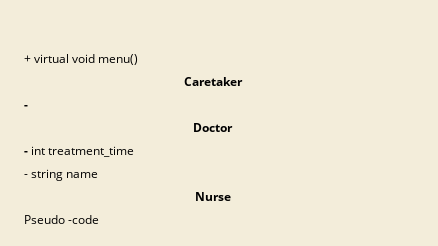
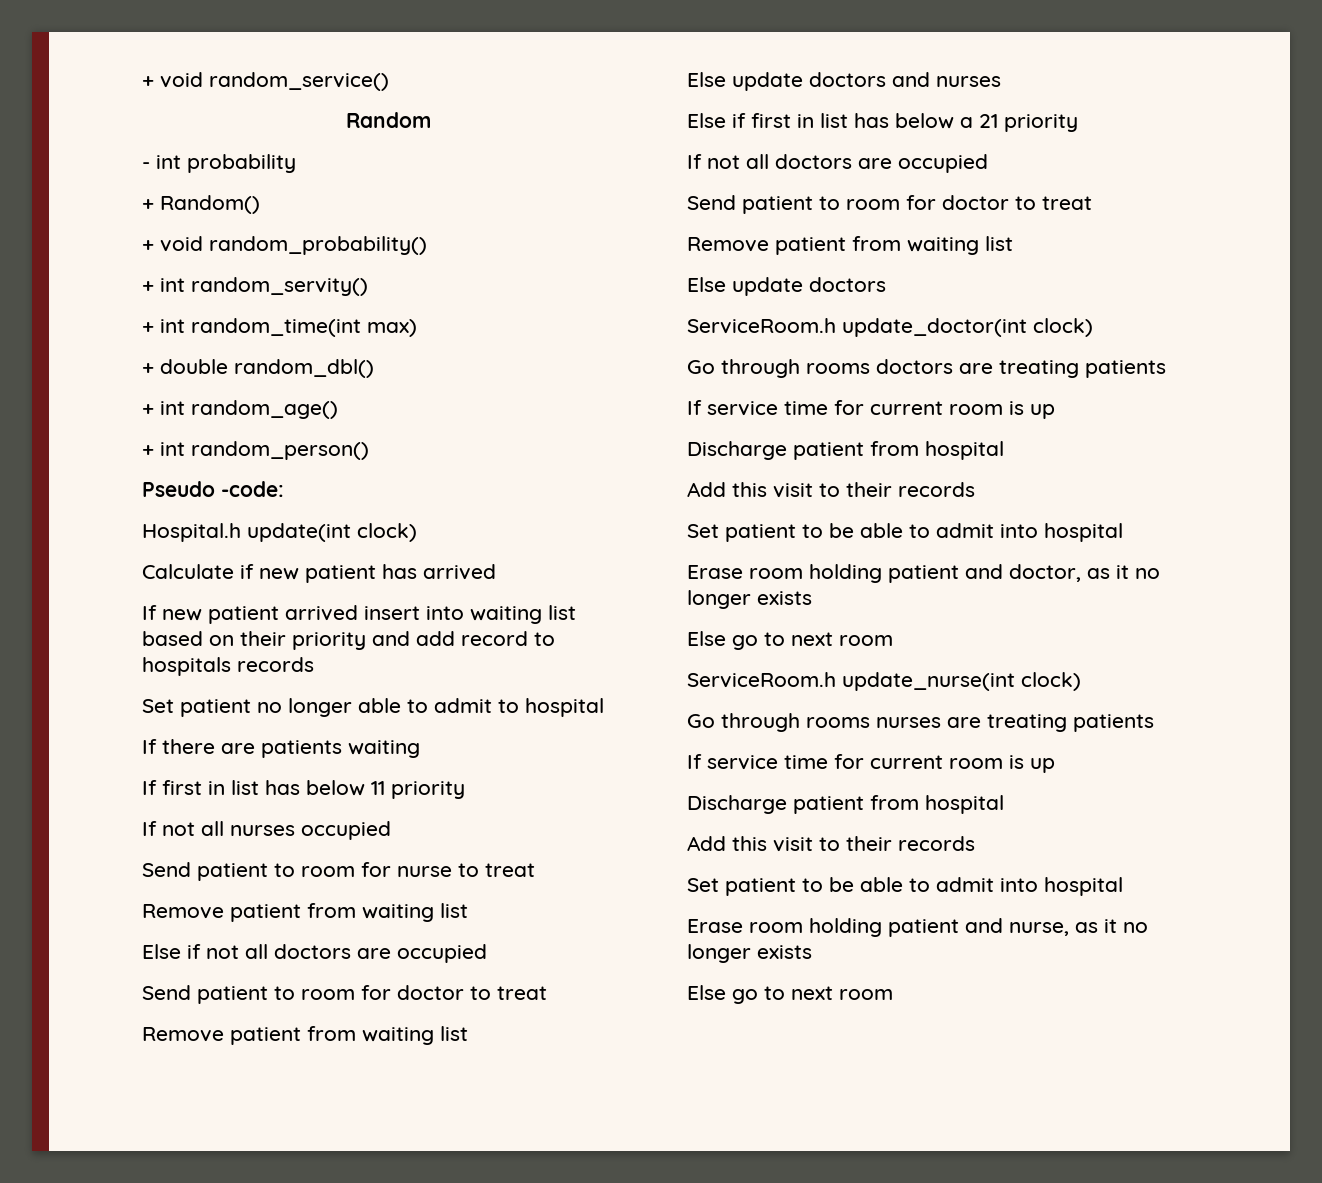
- + virtual void menu()
- Caretaker
- -
- Doctor
- - int treatment_time
- - string name
- Nurse
- Pseudo -code
+ + void random_service()
+ Random
+ - int probability
+ + Random()
+ + void random_probability()
+ + int random_servity()
+ + int random_time(int max)
+ + double random_dbl()
+ + int random_age()
+ + int random_person()
+ Pseudo -code:
+ Hospital.h update(int clock)
+ Calculate if new patient has arrived
+ If new patient arrived insert into waiting list based on their priority and add record to hospitals records
+ Set patient no longer able to admit to hospital
+ If there are patients waiting
+ If first in list has below 11 priority
+ If not all nurses occupied
+ Send patient to room for nurse to treat
+ Remove patient from waiting list
+ Else if not all doctors are occupied
+ Send patient to room for doctor to treat
+ Remove patient from waiting list
+ Else update doctors and nurses
+ Else if first in list has below a 21 priority
+ If not all doctors are occupied
+ Send patient to room for doctor to treat
+ Remove patient from waiting list
+ Else update doctors
+ ServiceRoom.h update_doctor(int clock)
+ Go through rooms doctors are treating patients
+ If service time for current room is up
+ Discharge patient from hospital
+ Add this visit to their records
+ Set patient to be able to admit into hospital
+ Erase room holding patient and doctor, as it no longer exists
+ Else go to next room
+ ServiceRoom.h update_nurse(int clock)
+ Go through rooms nurses are treating patients
+ If service time for current room is up
+ Discharge patient from hospital
+ Add this visit to their records
+ Set patient to be able to admit into hospital
+ Erase room holding patient and nurse, as it no longer exists
+ Else go to next room

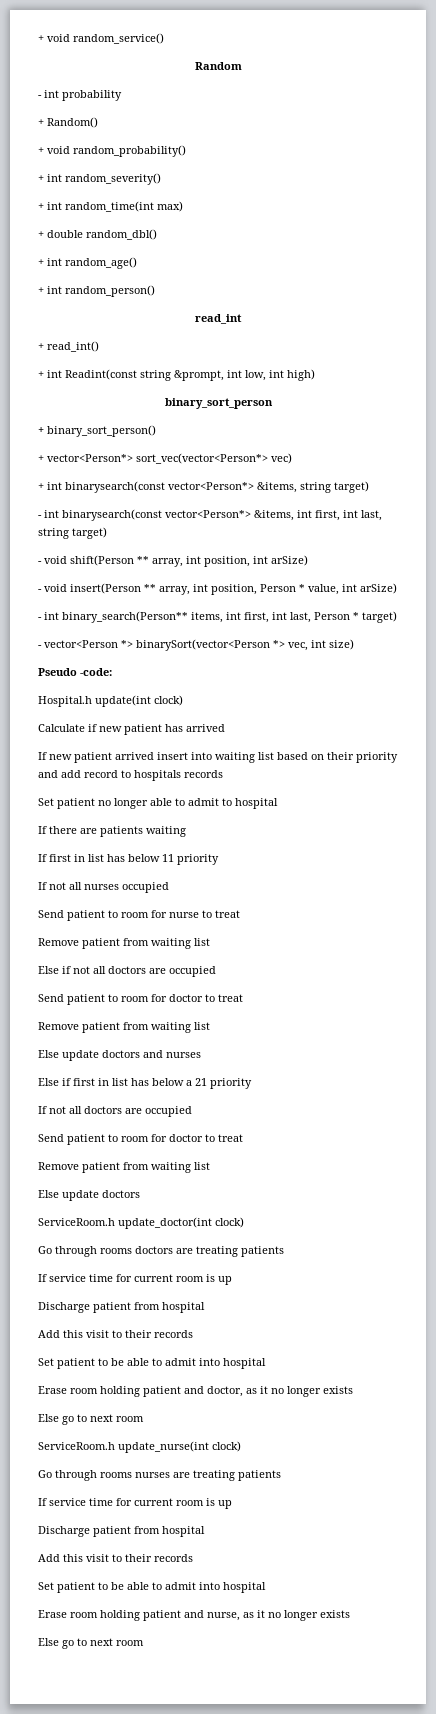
- + int random_servity()
+ + int random_severity()
+ read_int
+ + read_int()
+ + int Readint(const string &prompt, int low, int high)
+ binary_sort_person
+ + binary_sort_person()
+ + vector<Person*> sort_vec(vector<Person*> vec)
+ + int binarysearch(const vector<Person*> &items, string target)
+ - int binarysearch(const vector<Person*> &items, int first, int last, string target)
+ - void shift(Person ** array, int position, int arSize)
+ - void insert(Person ** array, int position, Person * value, int arSize)
+ - int binary_search(Person** items, int first, int last, Person * target)
+ - vector<Person *> binarySort(vector<Person *> vec, int size)

